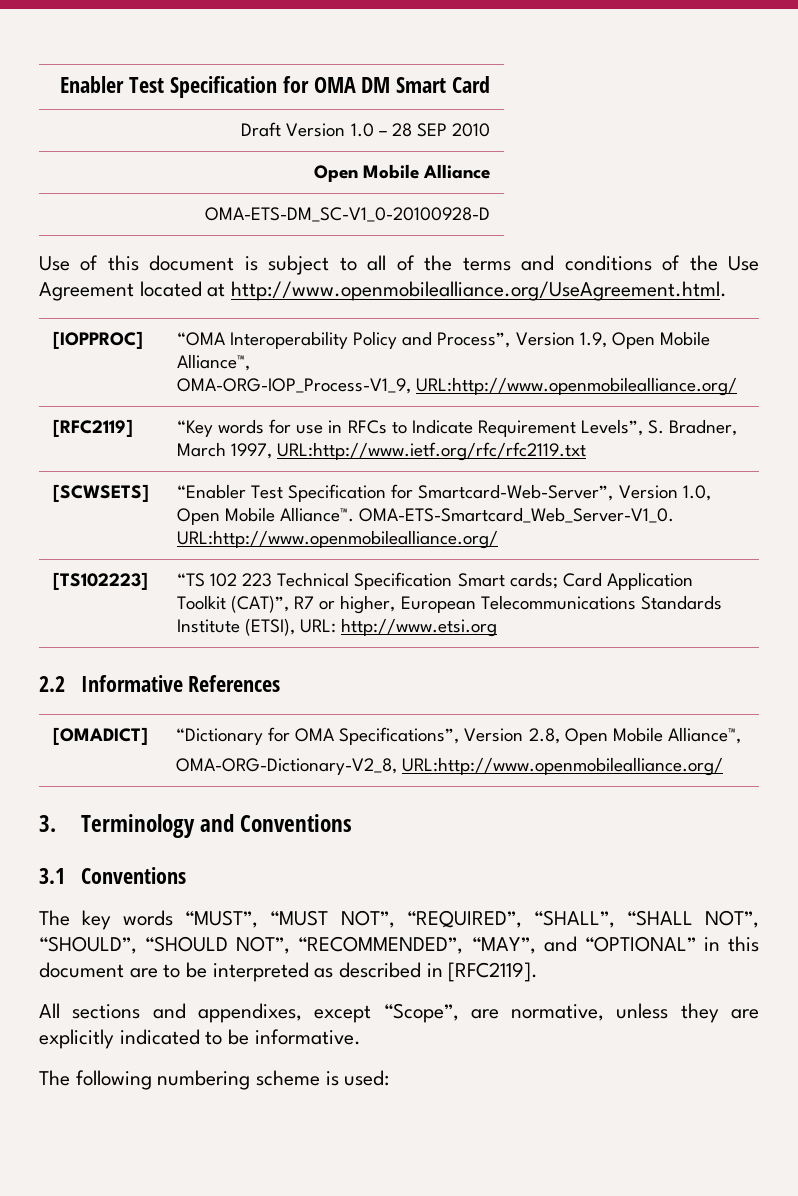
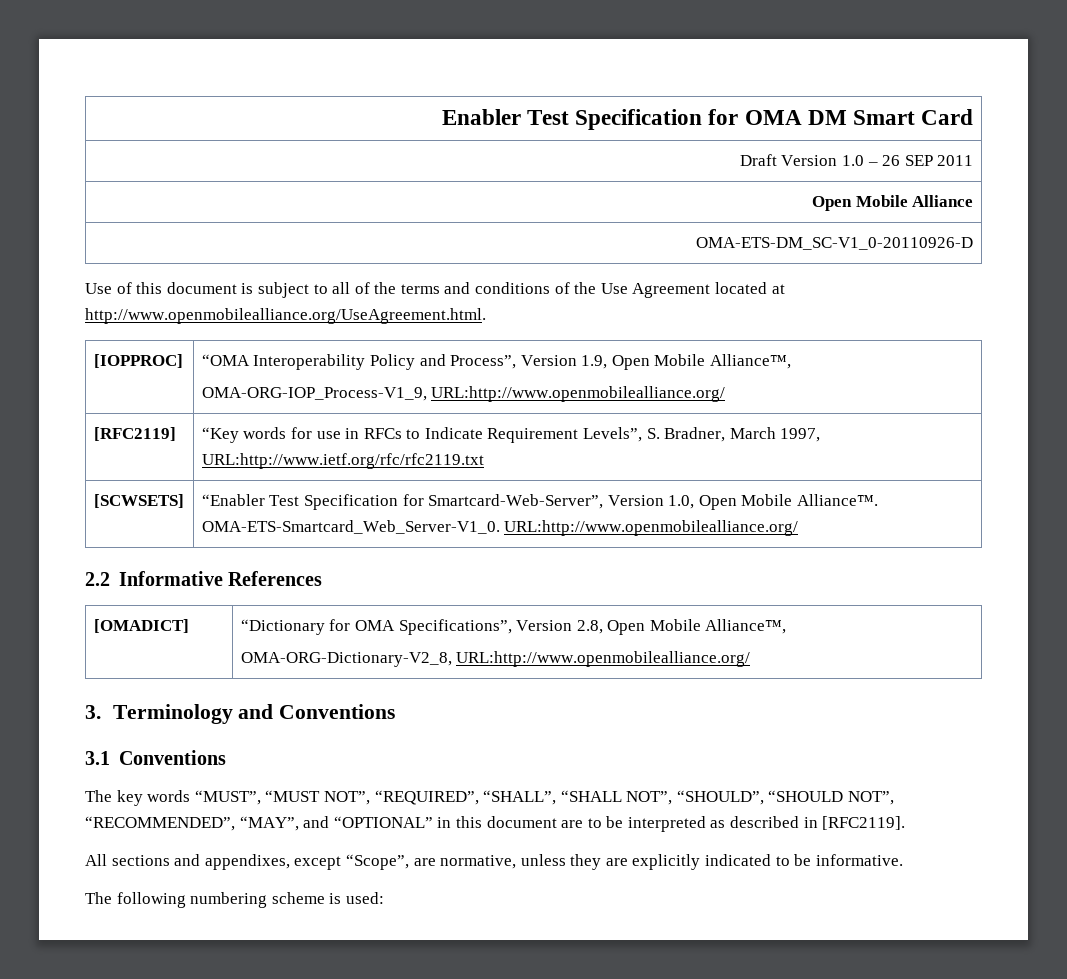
- Draft Version 1.0 – 28 SEP 2010
+ Draft Version 1.0 – 26 SEP 2011
- OMA-ETS-DM_SC-V1_0-20100928-D
+ OMA-ETS-DM_SC-V1_0-20110926-D
- [TS102223] | “TS 102 223 Technical Specification Smart cards; Card Application Toolkit (CAT)”, R7 or higher, European Telecommunications Standards Institute (ETSI), URL: http://www.etsi.org

